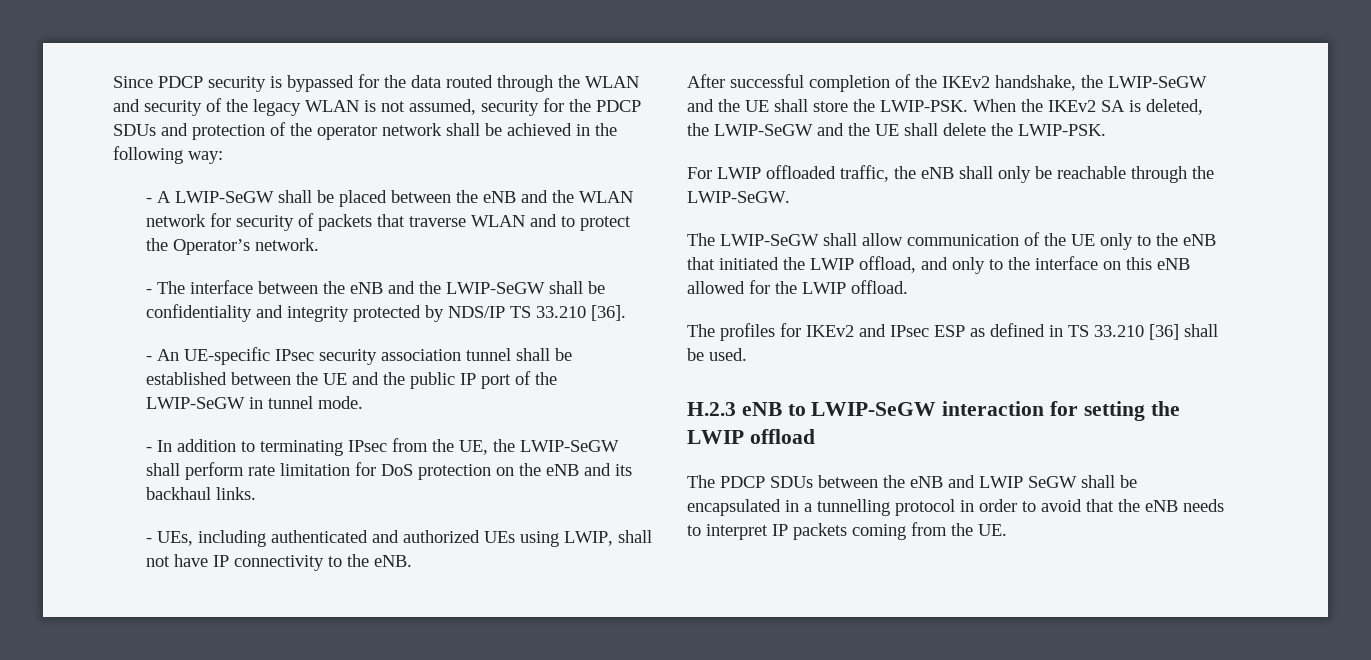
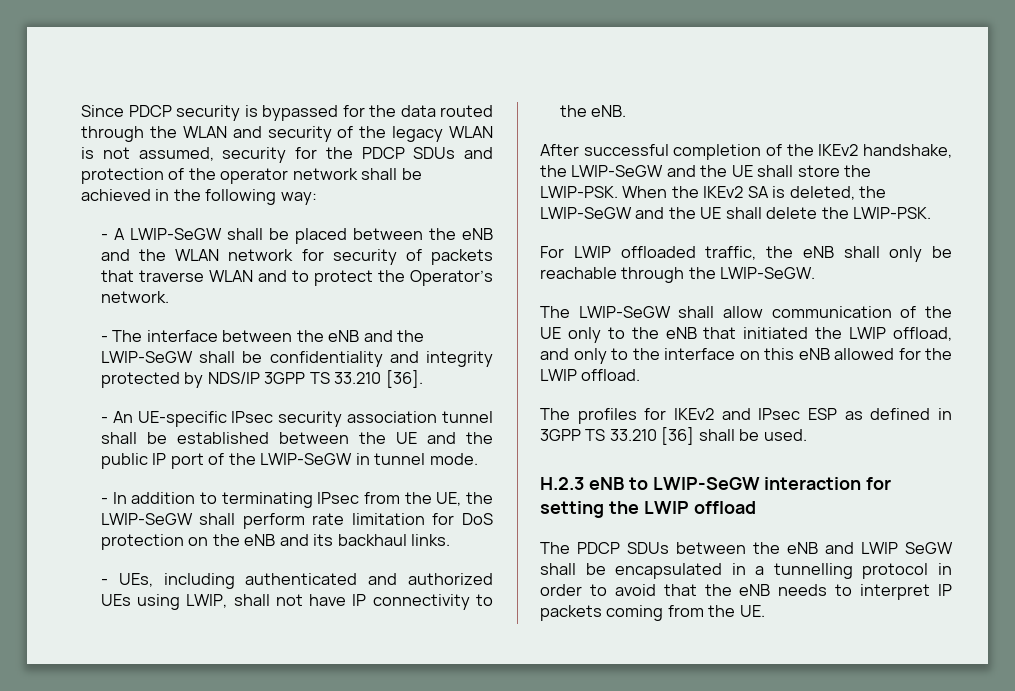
- - The interface between the eNB and the LWIP-SeGW shall be confidentiality and integrity protected by NDS/IP TS 33.210 [36].
+ - The interface between the eNB and the LWIP-SeGW shall be confidentiality and integrity protected by NDS/IP 3GPP TS 33.210 [36].
- The profiles for IKEv2 and IPsec ESP as defined in TS 33.210 [36] shall be used.
+ The profiles for IKEv2 and IPsec ESP as defined in 3GPP TS 33.210 [36] shall be used.

